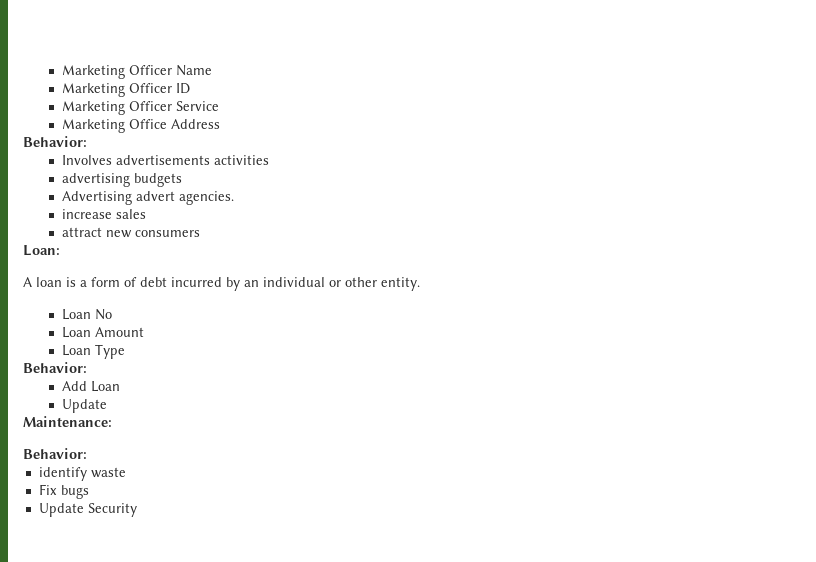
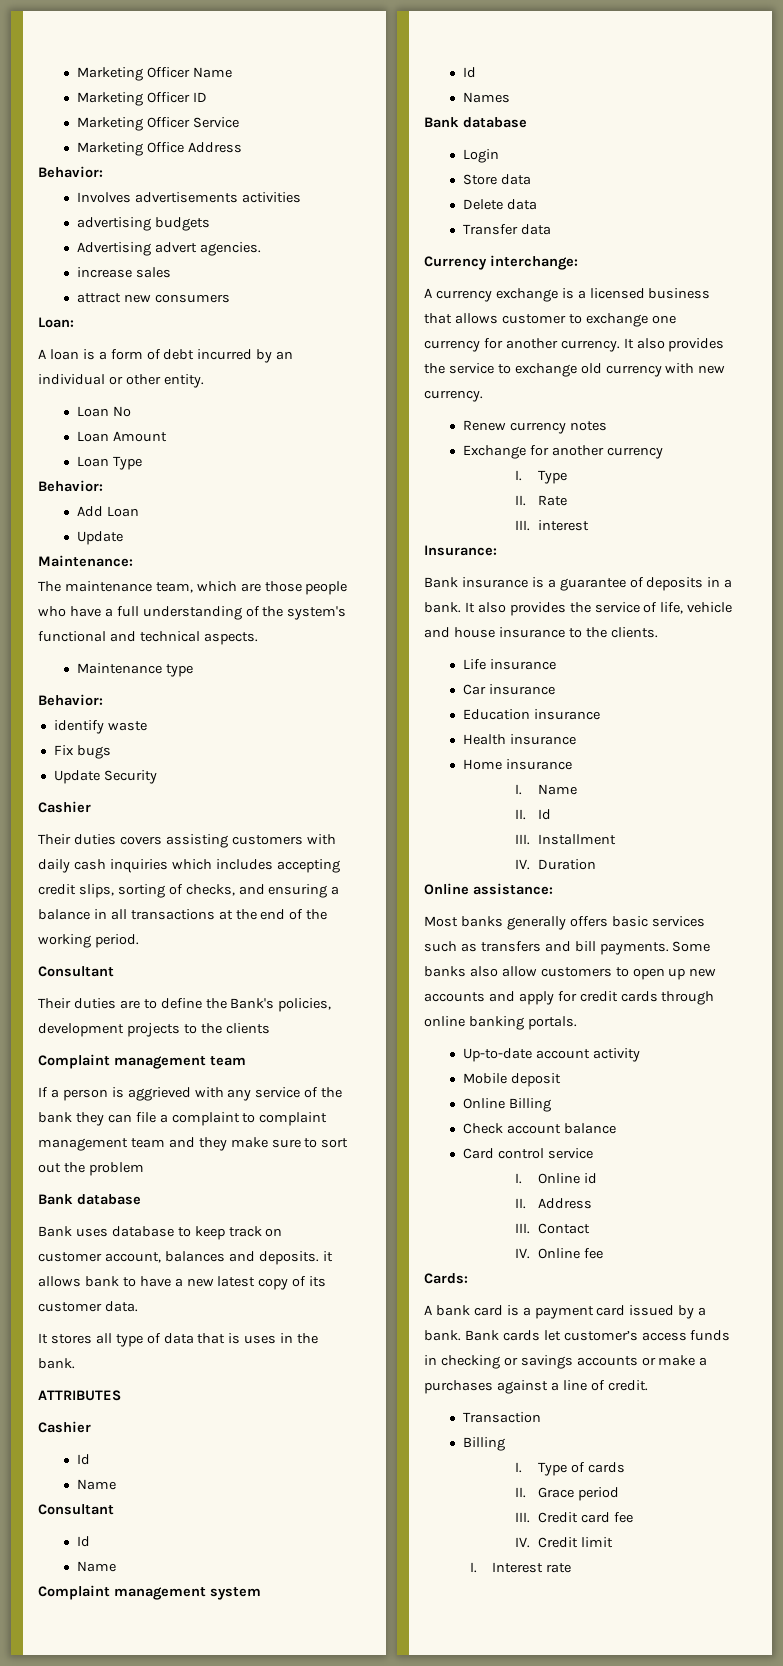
+ The maintenance team, which are those people who have a full understanding of the system's functional and technical aspects.
+ Maintenance type
  Update Security
+ Cashier
+ Their duties covers assisting customers with daily cash inquiries which includes accepting credit slips, sorting of checks, and ensuring a balance in all transactions at the end of the working period.
+ Consultant
+ Their duties are to define the Bank's policies, development projects to the clients
+ Complaint management team
+ If a person is aggrieved with any service of the bank they can file a complaint to complaint management team and they make sure to sort out the problem
+ Bank database
+ Bank uses database to keep track on customer account, balances and deposits. it allows bank to have a new latest copy of its customer data.
+ It stores all type of data that is uses in the bank.
+ ATTRIBUTES
+ Cashier
+ Id
+ Name
+ Consultant
+ Id
+ Name
+ Complaint management system
+ Id
+ Names
+ Bank database
+ Login
+ Store data
+ Delete data
+ Transfer data
+ Currency interchange:
+ A currency exchange is a licensed business that allows customer to exchange one currency for another currency. It also provides the service to exchange old currency with new currency.
+ Renew currency notes
+ Exchange for another currency
+ I. Type
+ II. Rate
+ III. interest
+ Insurance:
+ Bank insurance is a guarantee of deposits in a bank. It also provides the service of life, vehicle and house insurance to the clients.
+ Life insurance
+ Car insurance
+ Education insurance
+ Health insurance
+ Home insurance
+ I. Name
+ II. Id
+ III. Installment
+ IV. Duration
+ Online assistance:
+ Most banks generally offers basic services such as transfers and bill payments. Some banks also allow customers to open up new accounts and apply for credit cards through online banking portals.
+ Up-to-date account activity
+ Mobile deposit
+ Online Billing
+ Check account balance
+ Card control service
+ I. Online id
+ II. Address
+ III. Contact
+ IV. Online fee
+ Cards:
+ A bank card is a payment card issued by a bank. Bank cards let customer’s access funds in checking or savings accounts or make a purchases against a line of credit.
+ Transaction
+ Billing
+ I. Type of cards
+ II. Grace period
+ III. Credit card fee
+ IV. Credit limit
+ I. Interest rate

